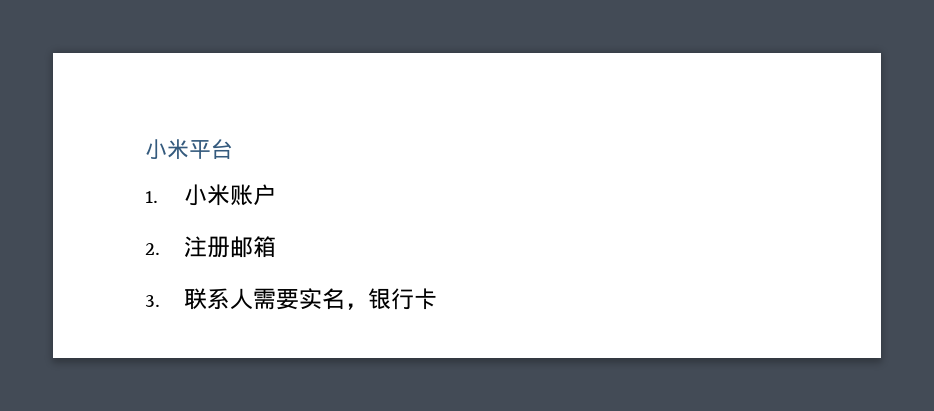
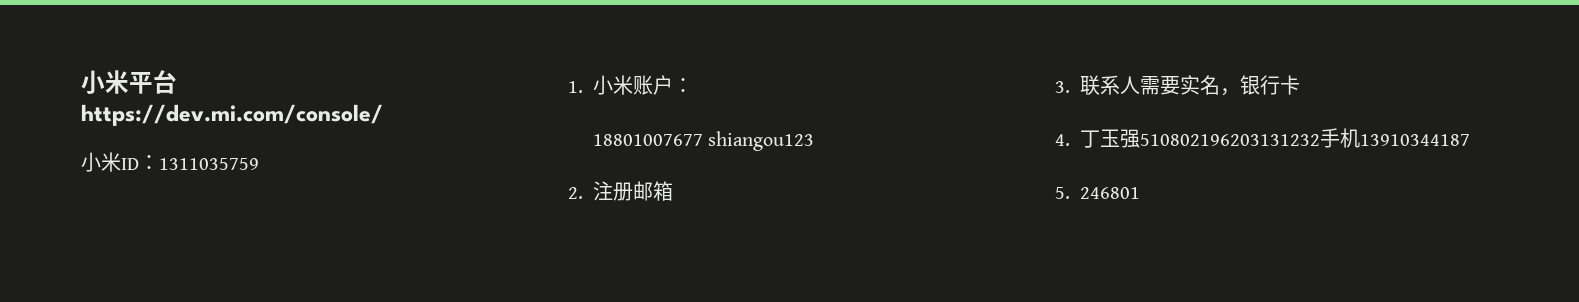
+ https://dev.mi.com/console/
+ 小米ID：1311035759
- 1.小米账户
+ 1.小米账户：
+ 18801007677 shiangou123
+ 4.丁玉强510802196203131232手机13910344187
+ 5. 246801

